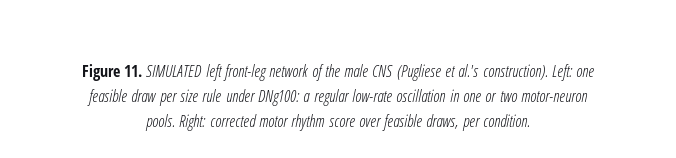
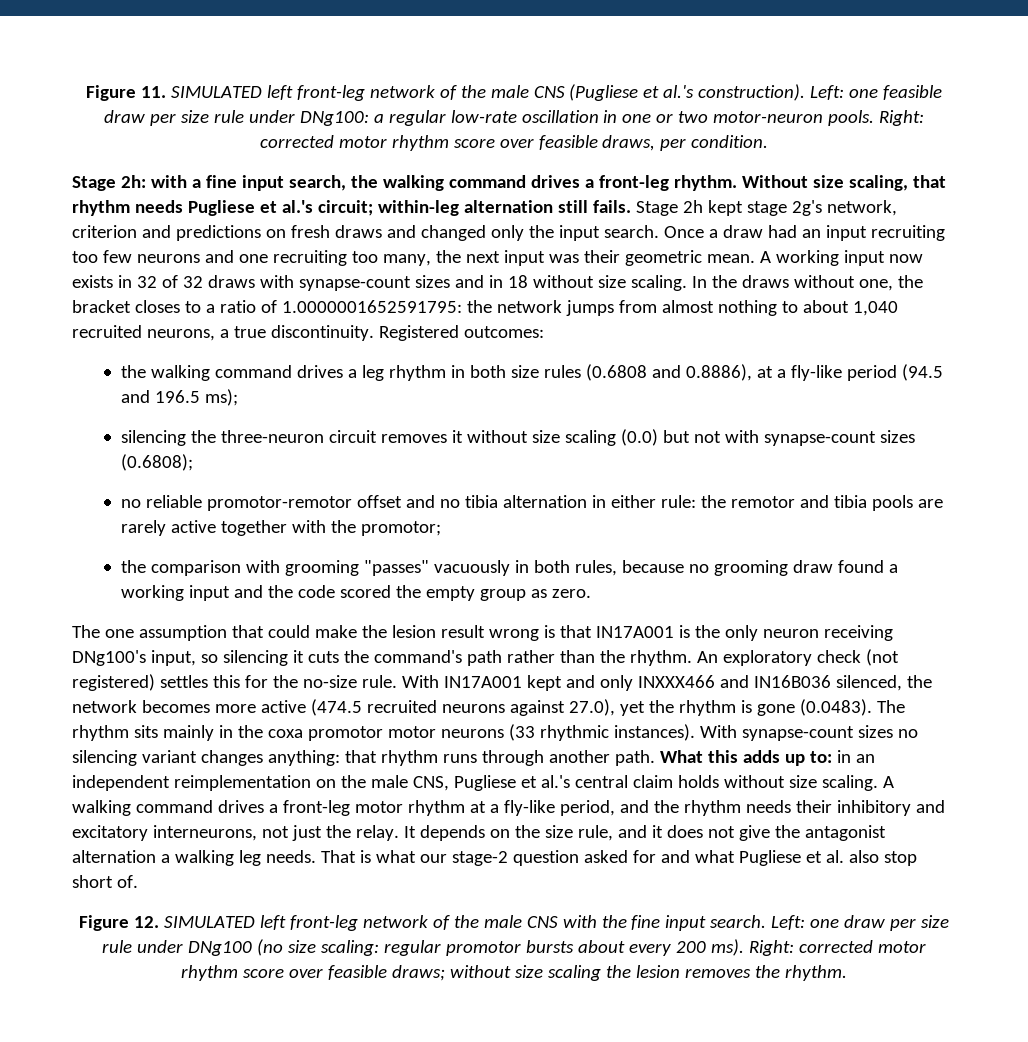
+ Stage 2h: with a fine input search, the walking command drives a front-leg rhythm. Without size scaling, that rhythm needs Pugliese et al.'s circuit; within-leg alternation still fails. Stage 2h kept stage 2g's network, criterion and predictions on fresh draws and changed only the input search. Once a draw had an input recruiting too few neurons and one recruiting too many, the next input was their geometric mean. A working input now exists in 32 of 32 draws with synapse-count sizes and in 18 without size scaling. In the draws without one, the bracket closes to a ratio of 1.0000001652591795: the network jumps from almost nothing to about 1,040 recruited neurons, a true discontinuity. Registered outcomes:
+ the walking command drives a leg rhythm in both size rules (0.6808 and 0.8886), at a fly-like period (94.5 and 196.5 ms);
+ silencing the three-neuron circuit removes it without size scaling (0.0) but not with synapse-count sizes (0.6808);
+ no reliable promotor-remotor offset and no tibia alternation in either rule: the remotor and tibia pools are rarely active together with the promotor;
+ the comparison with grooming "passes" vacuously in both rules, because no grooming draw found a working input and the code scored the empty group as zero.
+ The one assumption that could make the lesion result wrong is that IN17A001 is the only neuron receiving DNg100's input, so silencing it cuts the command's path rather than the rhythm. An exploratory check (not registered) settles this for the no-size rule. With IN17A001 kept and only INXXX466 and IN16B036 silenced, the network becomes more active (474.5 recruited neurons against 27.0), yet the rhythm is gone (0.0483). The rhythm sits mainly in the coxa promotor motor neurons (33 rhythmic instances). With synapse-count sizes no silencing variant changes anything: that rhythm runs through another path. What this adds up to: in an independent reimplementation on the male CNS, Pugliese et al.'s central claim holds without size scaling. A walking command drives a front-leg motor rhythm at a fly-like period, and the rhythm needs their inhibitory and excitatory interneurons, not just the relay. It depends on the size rule, and it does not give the antagonist alternation a walking leg needs. That is what our stage-2 question asked for and what Pugliese et al. also stop short of.
+ Figure 12. SIMULATED left front-leg network of the male CNS with the fine input search. Left: one draw per size rule under DNg100 (no size scaling: regular promotor bursts about every 200 ms). Right: corrected motor rhythm score over feasible draws; without size scaling the lesion removes the rhythm.

